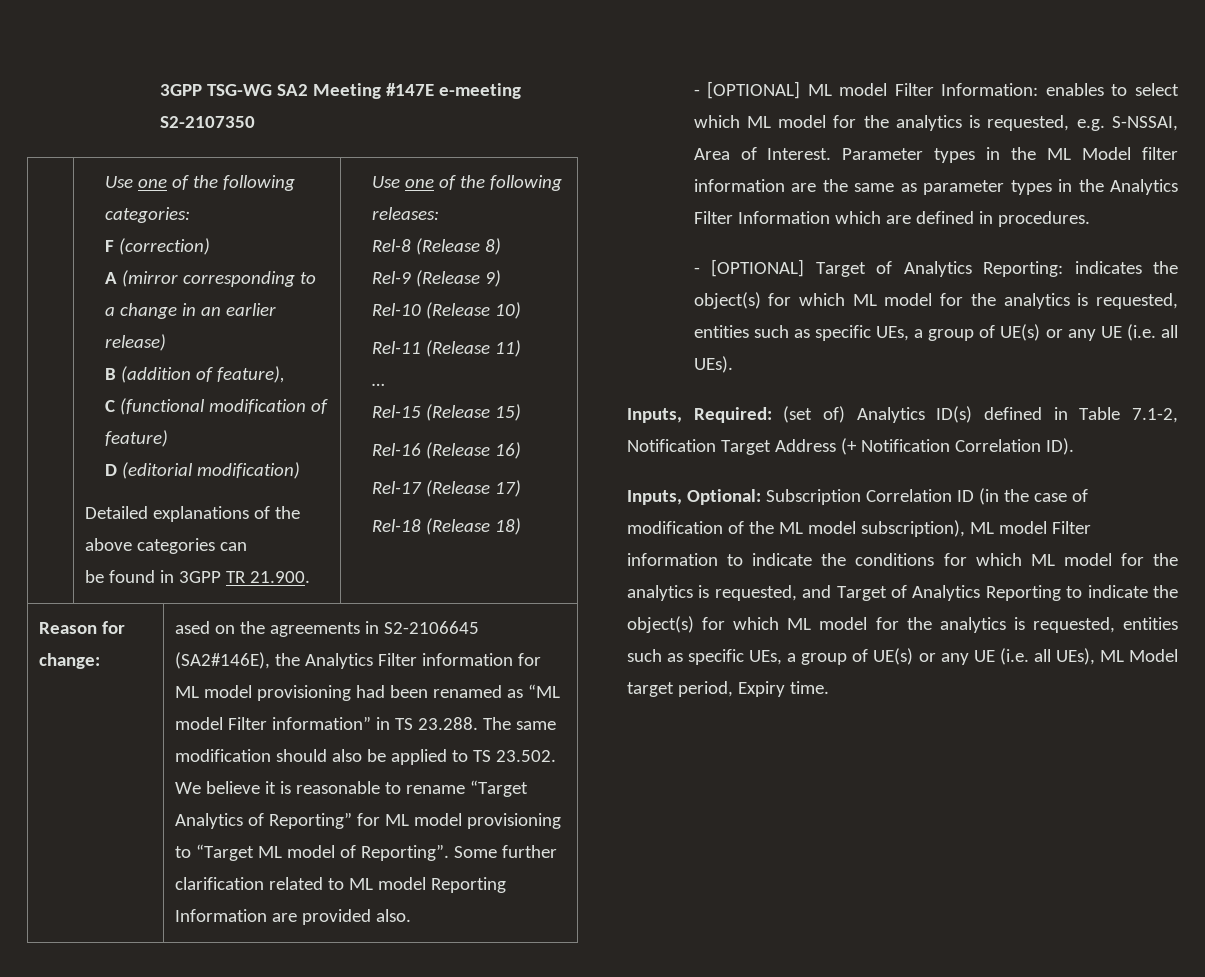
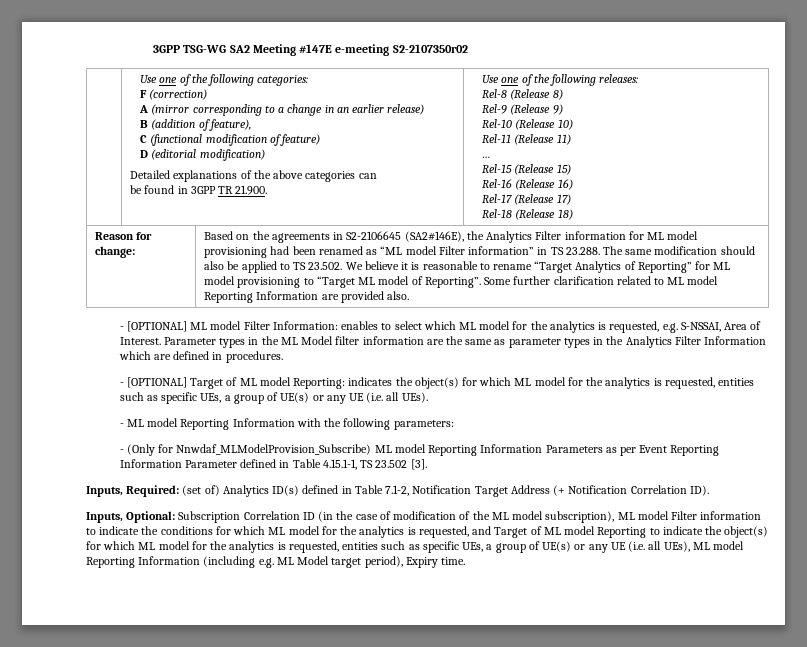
- 3GPP TSG-WG SA2 Meeting #147E e-meeting S2-2107350
+ 3GPP TSG-WG SA2 Meeting #147E e-meeting S2-2107350r02
- ased on the agreements in S2-2106645 (SA2#146E), the Analytics Filter information for ML model provisioning had been renamed as “ML model Filter information” in TS 23.288. The same modification should also be applied to TS 23.502. We believe it is reasonable to rename “Target Analytics of Reporting” for ML model provisioning to “Target ML model of Reporting”.
+ Based on the agreements in S2-2106645 (SA2#146E), the Analytics Filter information for ML model provisioning had been renamed as “ML model Filter information” in TS 23.288. The same modification should also be applied to TS 23.502. We believe it is reasonable to rename “Target Analytics of Reporting” for ML model provisioning to “Target ML model of Reporting”.
- - [OPTIONAL] Target of Analytics Reporting: indicates the object(s) for which ML model for the analytics is requested, entities such as specific UEs, a group of UE(s) or any UE (i.e. all UEs).
+ - [OPTIONAL] Target of ML model Reporting: indicates the object(s) for which ML model for the analytics is requested, entities such as specific UEs, a group of UE(s) or any UE (i.e. all UEs).
+ - ML model Reporting Information with the following parameters:
+ - (Only for Nnwdaf_MLModelProvision_Subscribe) ML model Reporting Information Parameters as per Event Reporting Information Parameter defined in Table 4.15.1-1, TS 23.502 [3].
- Subscription Correlation ID (in the case of modification of the ML model subscription), ML model Filter information to indicate the conditions for which ML model for the analytics is requested, and Target of Analytics Reporting to indicate the object(s) for which ML model for the analytics is requested, entities such as specific UEs, a group of UE(s) or any UE (i.e. all UEs), ML Model target period, Expiry time.
+ Subscription Correlation ID (in the case of modification of the ML model subscription), ML model Filter information to indicate the conditions for which ML model for the analytics is requested, and Target of ML model Reporting to indicate the object(s) for which ML model for the analytics is requested, entities such as specific UEs, a group of UE(s) or any UE (i.e. all UEs), ML model Reporting Information (including e.g. ML Model target period), Expiry time.

